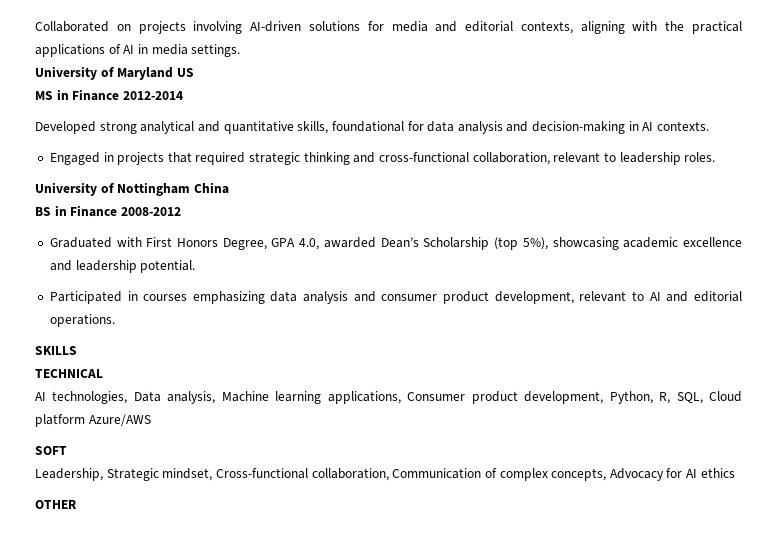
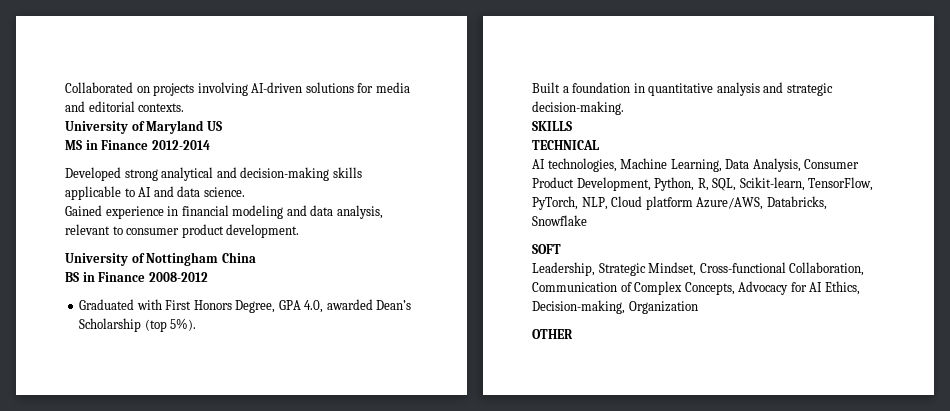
- Collaborated on projects involving AI-driven solutions for media and editorial contexts, aligning with the practical applications of AI in media settings.
+ Collaborated on projects involving AI-driven solutions for media and editorial contexts.
- Developed strong analytical and quantitative skills, foundational for data analysis and decision-making in AI contexts.
- Engaged in projects that required strategic thinking and cross-functional collaboration, relevant to leadership roles.
+ Developed strong analytical and decision-making skills applicable to AI and data science.
+ Gained experience in financial modeling and data analysis, relevant to consumer product development.
- Graduated with First Honors Degree, GPA 4.0, awarded Dean’s Scholarship (top 5%), showcasing academic excellence and leadership potential.
- Participated in courses emphasizing data analysis and consumer product development, relevant to AI and editorial operations.
+ Graduated with First Honors Degree, GPA 4.0, awarded Dean’s Scholarship (top 5%).
+ Built a foundation in quantitative analysis and strategic decision-making.
  SKILLS
  TECHNICAL
- AI technologies, Data analysis, Machine learning applications, Consumer product development, Python, R, SQL, Cloud platform Azure/AWS
+ AI technologies, Machine Learning, Data Analysis, Consumer Product Development, Python, R, SQL, Scikit-learn, TensorFlow, PyTorch, NLP, Cloud platform Azure/AWS, Databricks, Snowflake
  SOFT
- Leadership, Strategic mindset, Cross-functional collaboration, Communication of complex concepts, Advocacy for AI ethics
+ Leadership, Strategic Mindset, Cross-functional Collaboration, Communication of Complex Concepts, Advocacy for AI Ethics, Decision-making, Organization

